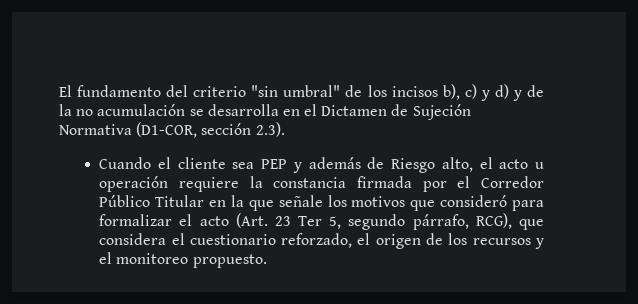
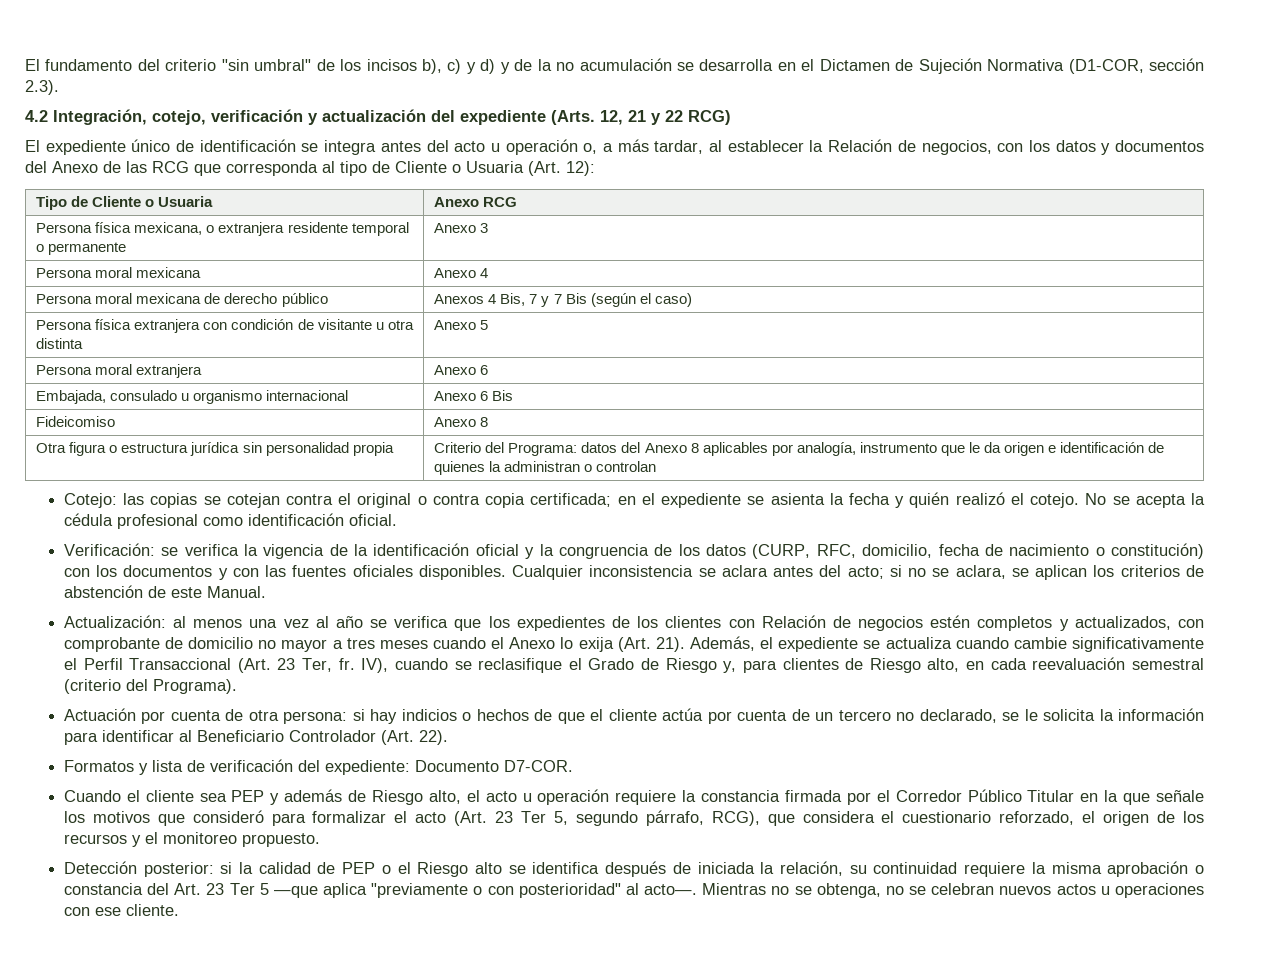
+ 4.2 Integración, cotejo, verificación y actualización del expediente (Arts. 12, 21 y 22 RCG)
+ El expediente único de identificación se integra antes del acto u operación o, a más tardar, al establecer la Relación de negocios, con los datos y documentos del Anexo de las RCG que corresponda al tipo de Cliente o Usuaria (Art. 12):
+ Tipo de Cliente o Usuaria | Anexo RCG
+ Persona física mexicana, o extranjera residente temporal o permanente | Anexo 3
+ Persona moral mexicana | Anexo 4
+ Persona moral mexicana de derecho público | Anexos 4 Bis, 7 y 7 Bis (según el caso)
+ Persona física extranjera con condición de visitante u otra distinta | Anexo 5
+ Persona moral extranjera | Anexo 6
+ Embajada, consulado u organismo internacional | Anexo 6 Bis
+ Fideicomiso | Anexo 8
+ Otra figura o estructura jurídica sin personalidad propia | Criterio del Programa: datos del Anexo 8 aplicables por analogía, instrumento que le da origen e identificación de quienes la administran o controlan
+ Cotejo: las copias se cotejan contra el original o contra copia certificada; en el expediente se asienta la fecha y quién realizó el cotejo. No se acepta la cédula profesional como identificación oficial.
+ Verificación: se verifica la vigencia de la identificación oficial y la congruencia de los datos (CURP, RFC, domicilio, fecha de nacimiento o constitución) con los documentos y con las fuentes oficiales disponibles. Cualquier inconsistencia se aclara antes del acto; si no se aclara, se aplican los criterios de abstención de este Manual.
+ Actualización: al menos una vez al año se verifica que los expedientes de los clientes con Relación de negocios estén completos y actualizados, con comprobante de domicilio no mayor a tres meses cuando el Anexo lo exija (Art. 21). Además, el expediente se actualiza cuando cambie significativamente el Perfil Transaccional (Art. 23 Ter, fr. IV), cuando se reclasifique el Grado de Riesgo y, para clientes de Riesgo alto, en cada reevaluación semestral (criterio del Programa).
+ Actuación por cuenta de otra persona: si hay indicios o hechos de que el cliente actúa por cuenta de un tercero no declarado, se le solicita la información para identificar al Beneficiario Controlador (Art. 22).
+ Formatos y lista de verificación del expediente: Documento D7-COR.
+ Detección posterior: si la calidad de PEP o el Riesgo alto se identifica después de iniciada la relación, su continuidad requiere la misma aprobación o constancia del Art. 23 Ter 5 —que aplica "previamente o con posterioridad" al acto—. Mientras no se obtenga, no se celebran nuevos actos u operaciones con ese cliente.

